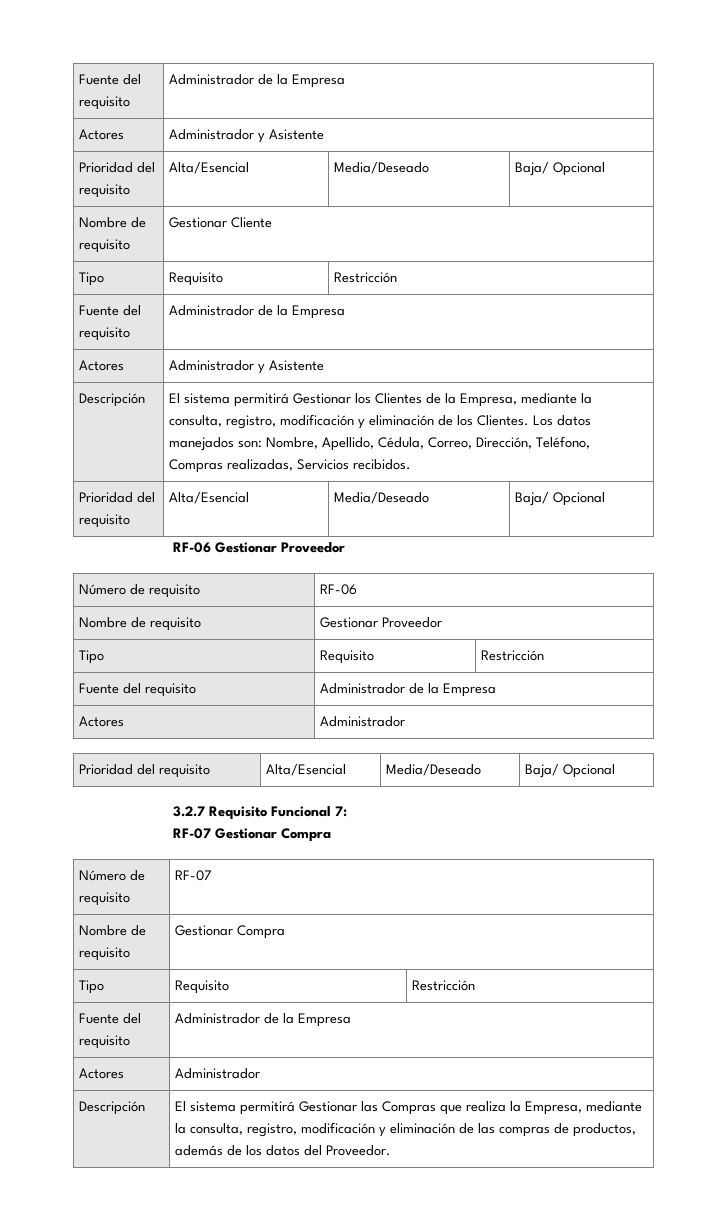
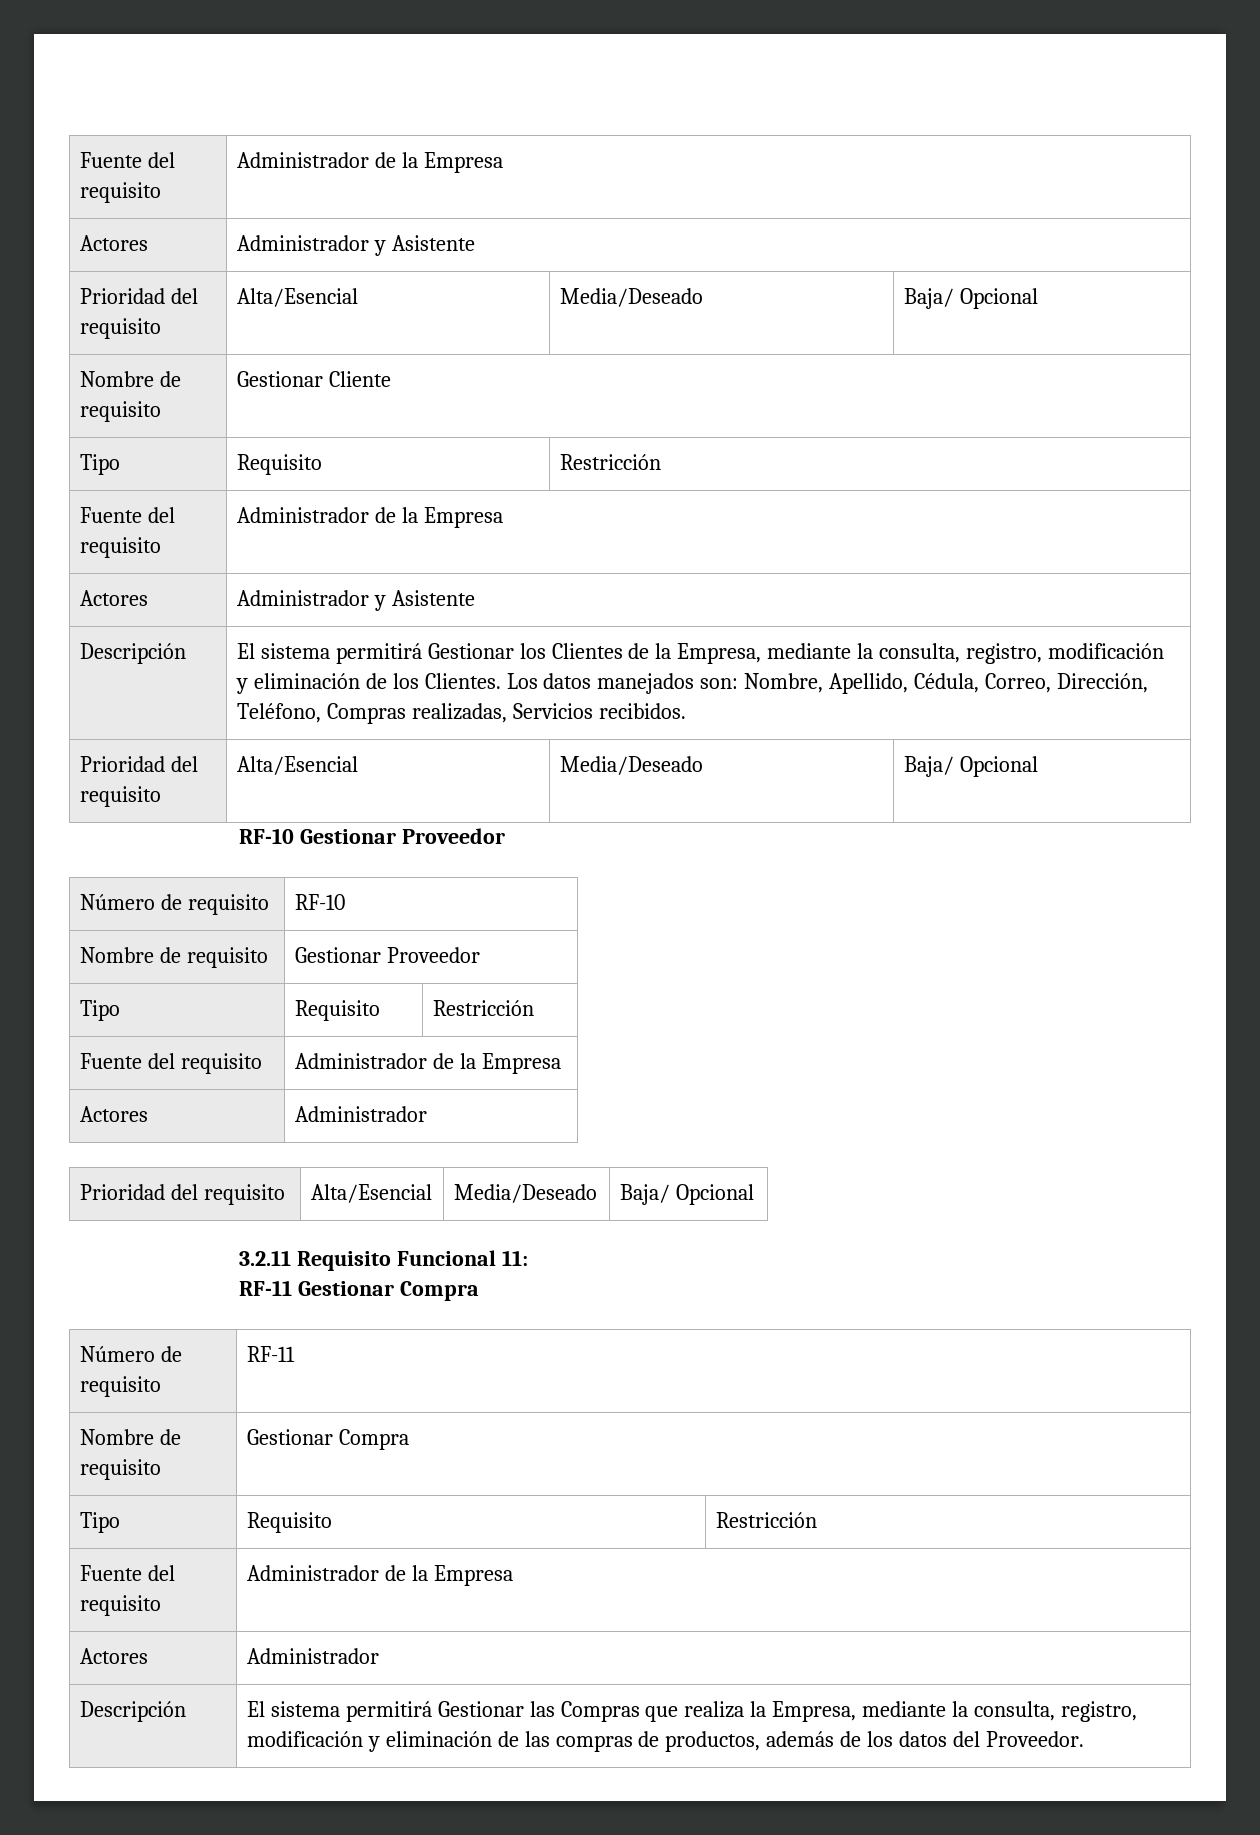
- RF-06 Gestionar Proveedor
+ RF-10 Gestionar Proveedor
- Número de requisito | RF-06
+ Número de requisito | RF-10
- 3.2.7 Requisito Funcional 7:
- RF-07 Gestionar Compra
+ 3.2.11 Requisito Funcional 11:
+ RF-11 Gestionar Compra
- Número de requisito | RF-07
+ Número de requisito | RF-11

